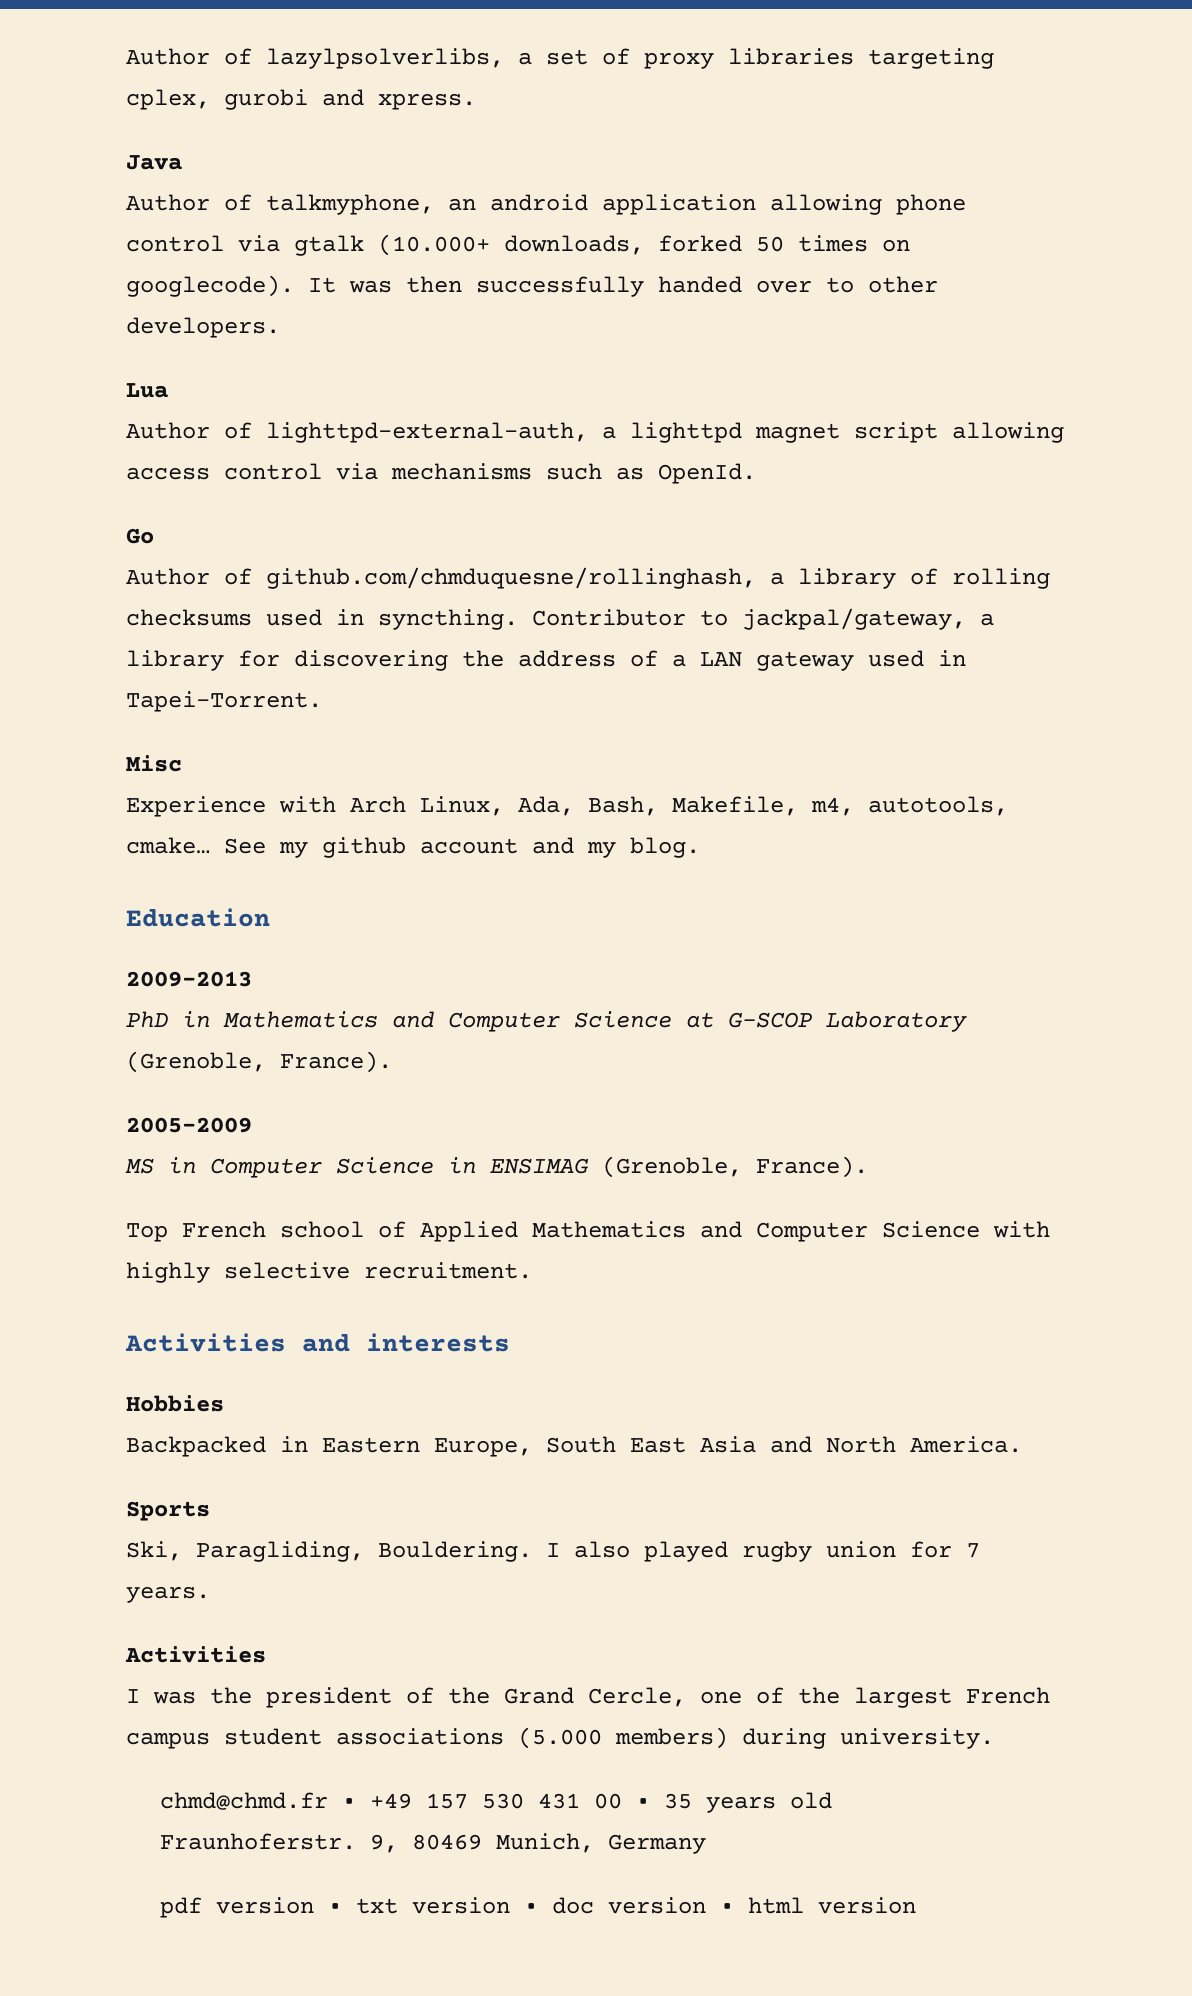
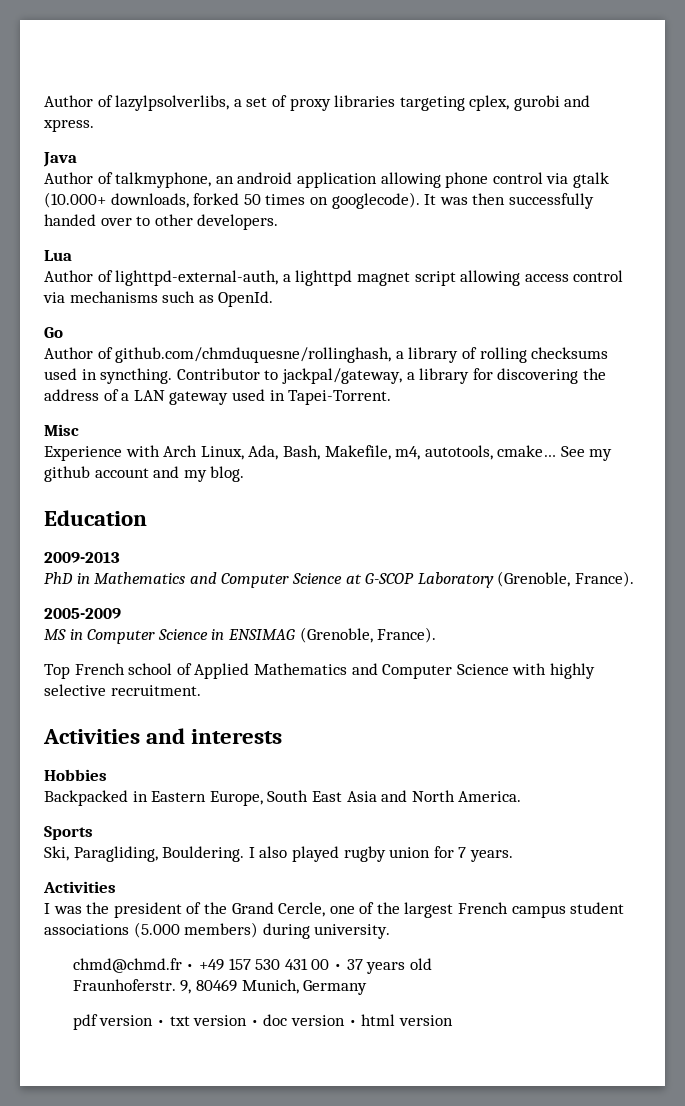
- chmd@chmd.fr • +49 157 530 431 00 • 35 years old
+ chmd@chmd.fr • +49 157 530 431 00 • 37 years old

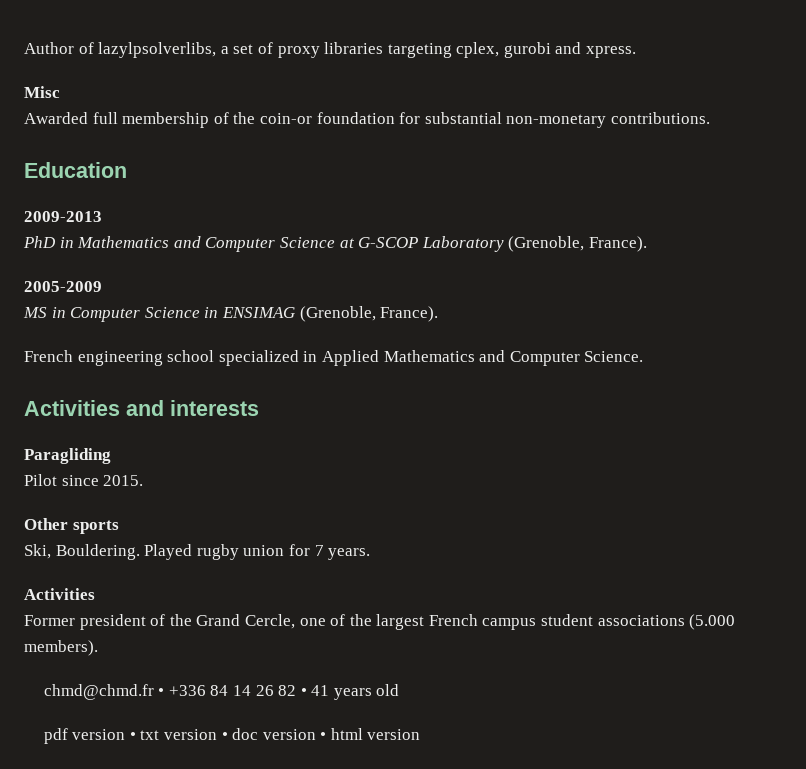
- Java
- Author of talkmyphone, an android application allowing phone control via gtalk (10.000+ downloads, forked 50 times on googlecode). It was then successfully handed over to other developers.
- Lua
- Author of lighttpd-external-auth, a lighttpd magnet script allowing access control via mechanisms such as OpenId.
- Go
- Author of github.com/chmduquesne/rollinghash, a library of rolling checksums used in syncthing. Contributor to jackpal/gateway, a library for discovering the address of a LAN gateway used in Tapei-Torrent.
  Misc
- Experience with Arch Linux, Ada, Bash, Makefile, m4, autotools, cmake… See my github account and my blog.
+ Awarded full membership of the coin-or foundation for substantial non-monetary contributions.
- Top French school of Applied Mathematics and Computer Science with highly selective recruitment.
+ French engineering school specialized in Applied Mathematics and Computer Science.
  Activities and interests
- Hobbies
- Backpacked in Eastern Europe, South East Asia and North America.
- Sports
- Ski, Paragliding, Bouldering. I also played rugby union for 7 years.
+ Paragliding
+ Pilot since 2015.
+ Other sports
+ Ski, Bouldering. Played rugby union for 7 years.
- I was the president of the Grand Cercle, one of the largest French campus student associations (5.000 members) during university.
+ Former president of the Grand Cercle, one of the largest French campus student associations (5.000 members).
- chmd@chmd.fr • +49 157 530 431 00 • 37 years old
- Fraunhoferstr. 9, 80469 Munich, Germany
+ chmd@chmd.fr • +336 84 14 26 82 • 41 years old

